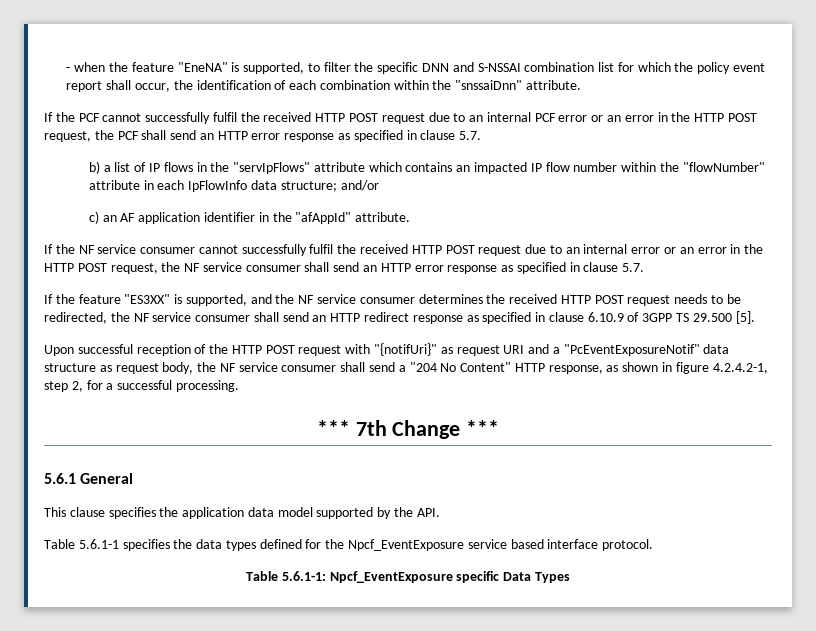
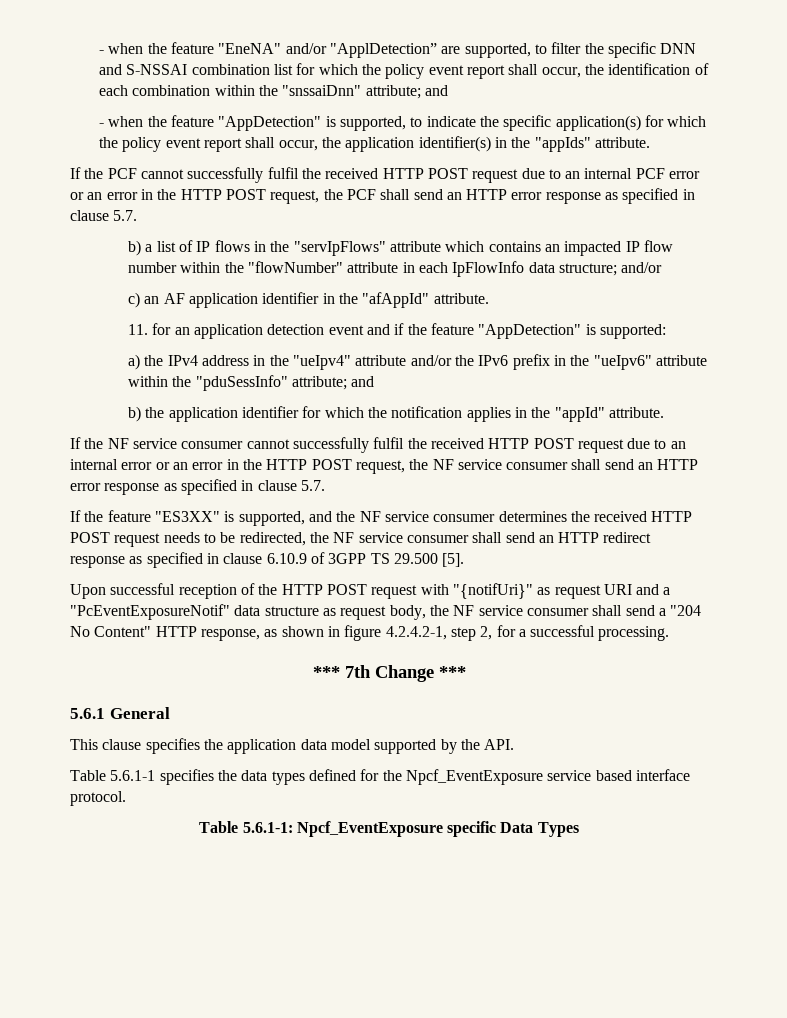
- - when the feature "EneNA" is supported, to filter the specific DNN and S-NSSAI combination list for which the policy event report shall occur, the identification of each combination within the "snssaiDnn" attribute.
+ - when the feature "EneNA" and/or "ApplDetection” are supported, to filter the specific DNN and S-NSSAI combination list for which the policy event report shall occur, the identification of each combination within the "snssaiDnn" attribute; and
+ - when the feature "AppDetection" is supported, to indicate the specific application(s) for which the policy event report shall occur, the application identifier(s) in the "appIds" attribute.
+ 11. for an application detection event and if the feature "AppDetection" is supported:
+ a) the IPv4 address in the "ueIpv4" attribute and/or the IPv6 prefix in the "ueIpv6" attribute within the "pduSessInfo" attribute; and
+ b) the application identifier for which the notification applies in the "appId" attribute.

